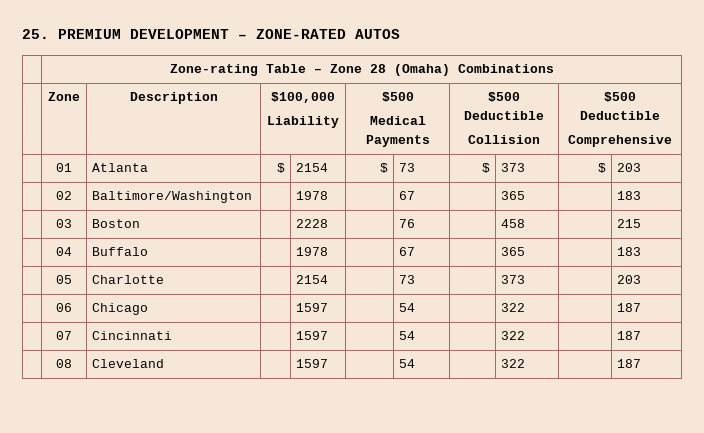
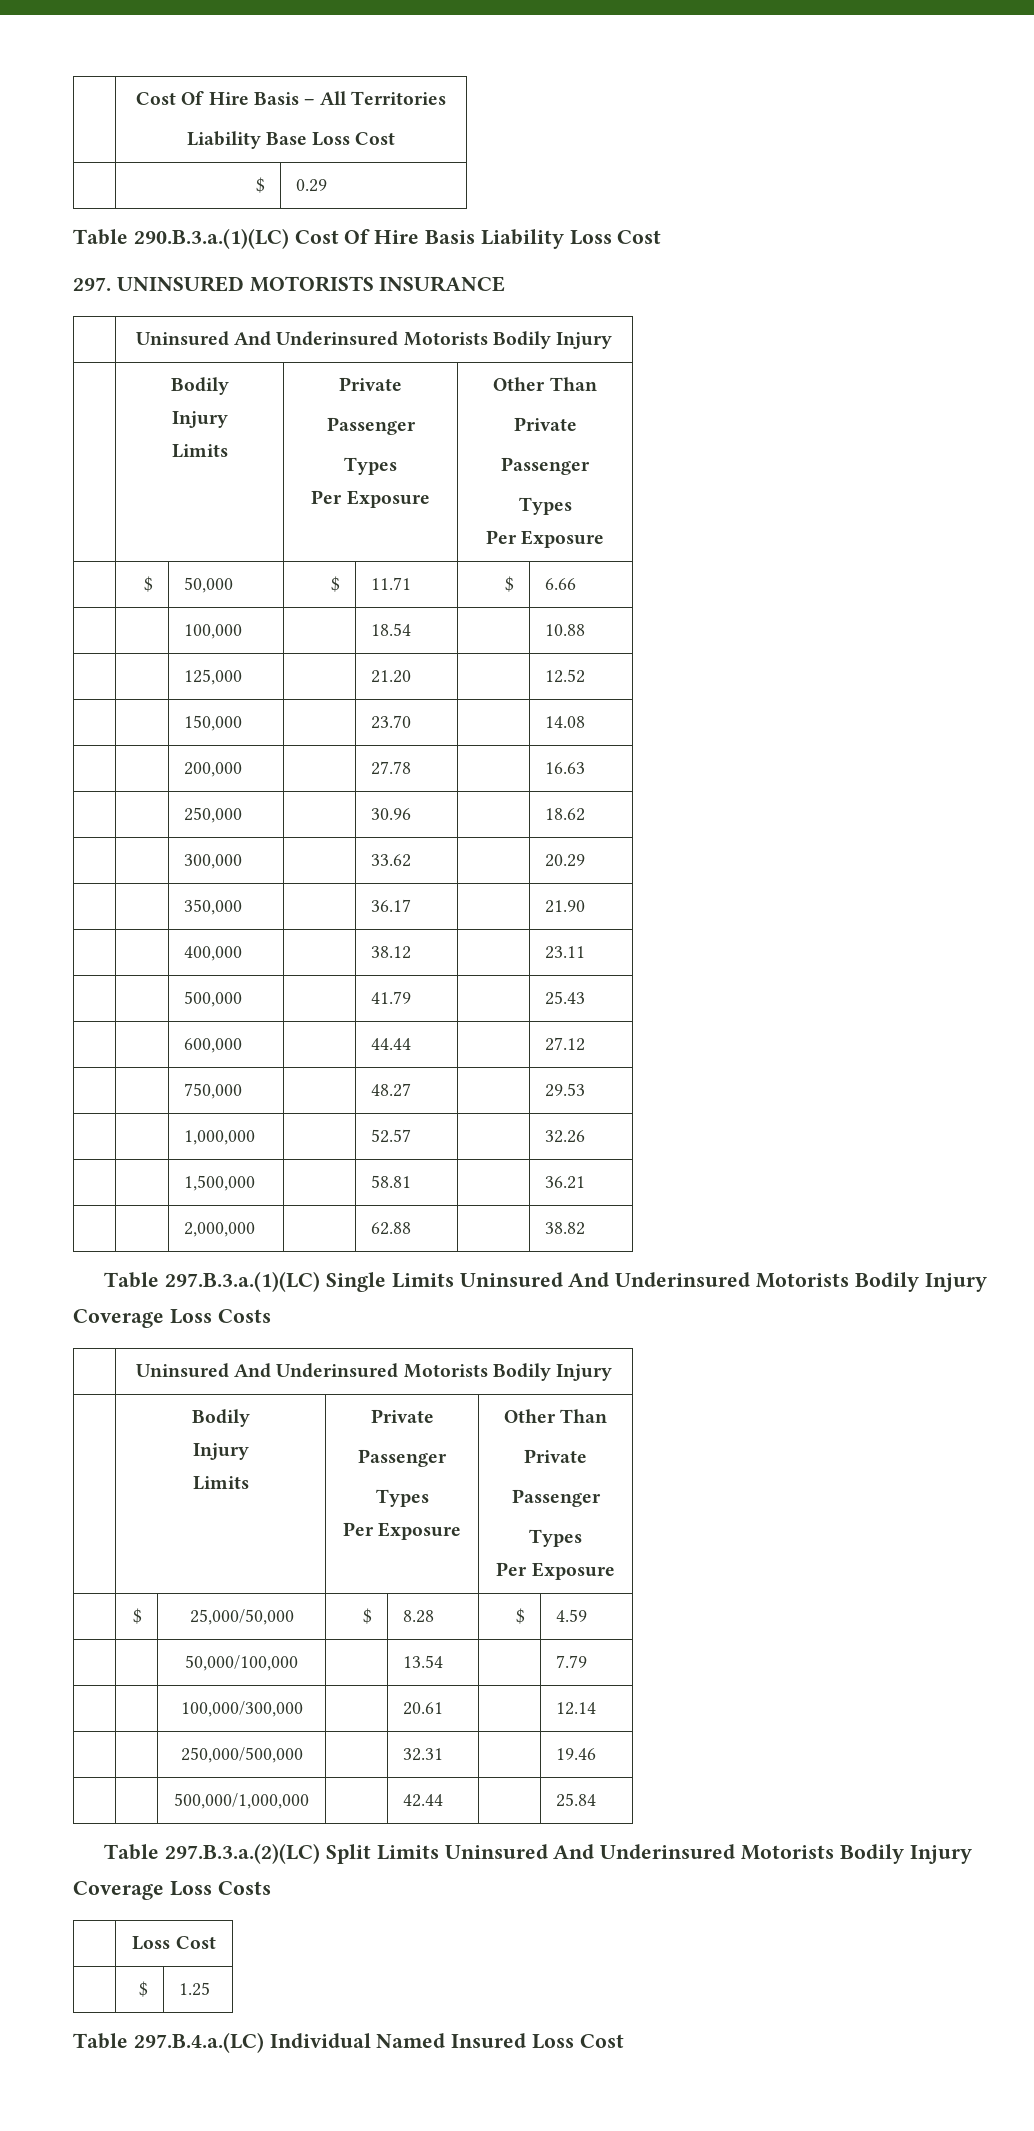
- 25. PREMIUM DEVELOPMENT – ZONE-RATED AUTOS
- | Zone-rating Table – Zone 28 (Omaha) Combinations
- | Zone | Description | $100,000
- Liability | $500
- Medical Payments | $500 Deductible
- Collision | $500 Deductible
- Comprehensive
- | 01 | Atlanta | $ | 2154 | $ | 73 | $ | 373 | $ | 203
- | 02 | Baltimore/Washington | | 1978 | | 67 | | 365 | | 183
- | 03 | Boston | | 2228 | | 76 | | 458 | | 215
- | 04 | Buffalo | | 1978 | | 67 | | 365 | | 183
- | 05 | Charlotte | | 2154 | | 73 | | 373 | | 203
- | 06 | Chicago | | 1597 | | 54 | | 322 | | 187
- | 07 | Cincinnati | | 1597 | | 54 | | 322 | | 187
- | 08 | Cleveland | | 1597 | | 54 | | 322 | | 187
+ | Cost Of Hire Basis – All Territories
+ Liability Base Loss Cost
+ | $ | 0.29
+ Table 290.B.3.a.(1)(LC) Cost Of Hire Basis Liability Loss Cost
+ 297. UNINSURED MOTORISTS INSURANCE
+ | Uninsured And Underinsured Motorists Bodily Injury
+ | Bodily
+ Injury
+ Limits | Private
+ Passenger
+ Types
+ Per Exposure | Other Than
+ Private
+ Passenger
+ Types
+ Per Exposure
+ | $ | 50,000 | $ | 11.71 | $ | 6.66
+ | | 100,000 | | 18.54 | | 10.88
+ | | 125,000 | | 21.20 | | 12.52
+ | | 150,000 | | 23.70 | | 14.08
+ | | 200,000 | | 27.78 | | 16.63
+ | | 250,000 | | 30.96 | | 18.62
+ | | 300,000 | | 33.62 | | 20.29
+ | | 350,000 | | 36.17 | | 21.90
+ | | 400,000 | | 38.12 | | 23.11
+ | | 500,000 | | 41.79 | | 25.43
+ | | 600,000 | | 44.44 | | 27.12
+ | | 750,000 | | 48.27 | | 29.53
+ | | 1,000,000 | | 52.57 | | 32.26
+ | | 1,500,000 | | 58.81 | | 36.21
+ | | 2,000,000 | | 62.88 | | 38.82
+ Table 297.B.3.a.(1)(LC) Single Limits Uninsured And Underinsured Motorists Bodily Injury Coverage Loss Costs
+ | Uninsured And Underinsured Motorists Bodily Injury
+ | Bodily
+ Injury
+ Limits | Private
+ Passenger
+ Types
+ Per Exposure | Other Than
+ Private
+ Passenger
+ Types
+ Per Exposure
+ | $ | 25,000/50,000 | $ | 8.28 | $ | 4.59
+ | | 50,000/100,000 | | 13.54 | | 7.79
+ | | 100,000/300,000 | | 20.61 | | 12.14
+ | | 250,000/500,000 | | 32.31 | | 19.46
+ | | 500,000/1,000,000 | | 42.44 | | 25.84
+ Table 297.B.3.a.(2)(LC) Split Limits Uninsured And Underinsured Motorists Bodily Injury Coverage Loss Costs
+ | Loss Cost
+ | $ | 1.25
+ Table 297.B.4.a.(LC) Individual Named Insured Loss Cost

